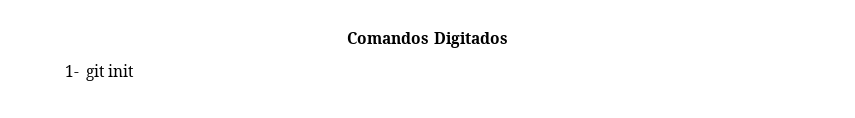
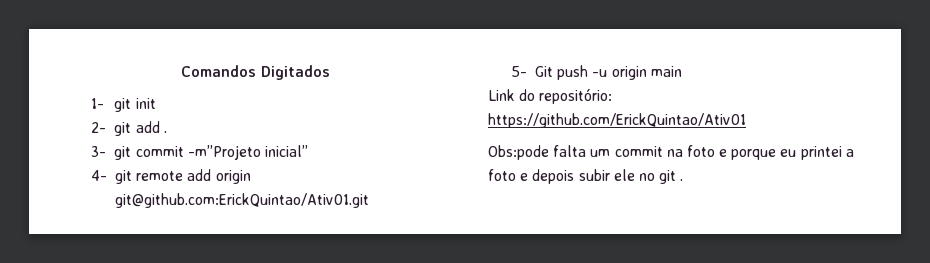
+ 2- git add .
+ 3- git commit -m”Projeto inicial”
+ 4- git remote add origin git@github.com:ErickQuintao/Ativ01.git
+ 5- Git push -u origin main
+ Link do repositório: https://github.com/ErickQuintao/Ativ01
+ Obs:pode falta um commit na foto e porque eu printei a foto e depois subir ele no git .

